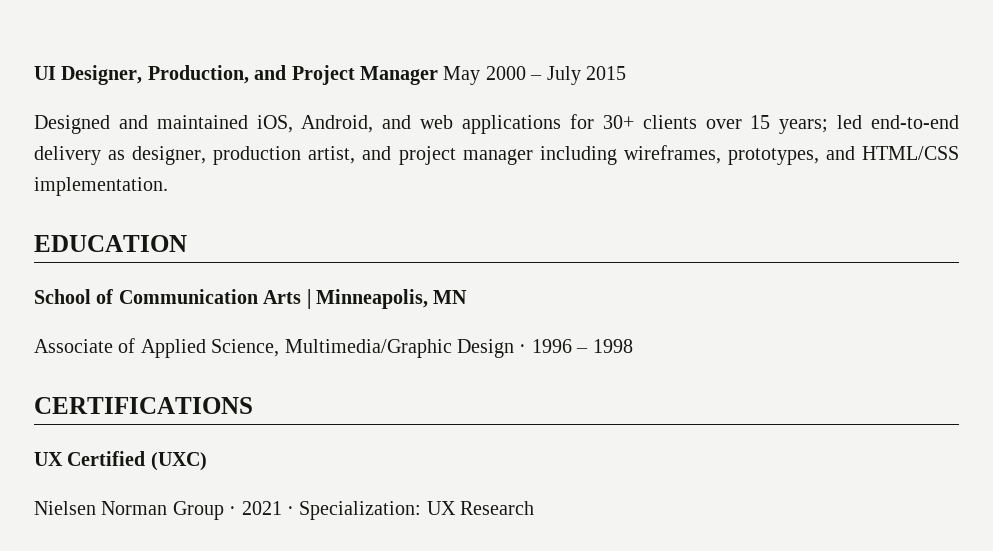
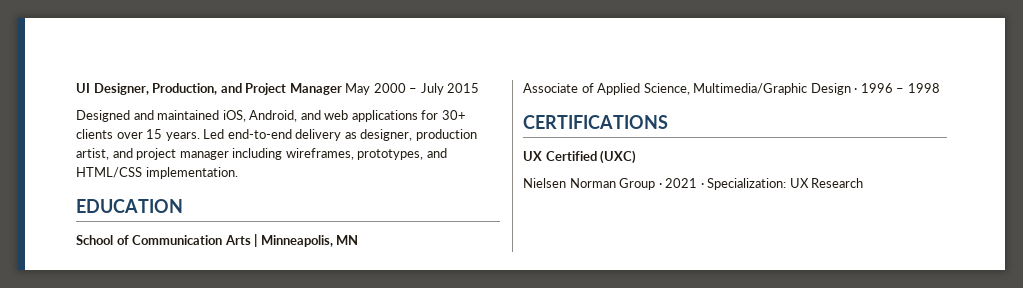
- Designed and maintained iOS, Android, and web applications for 30+ clients over 15 years; led end-to-end delivery as designer, production artist, and project manager including wireframes, prototypes, and HTML/CSS implementation.
+ Designed and maintained iOS, Android, and web applications for 30+ clients over 15 years. Led end-to-end delivery as designer, production artist, and project manager including wireframes, prototypes, and HTML/CSS implementation.

